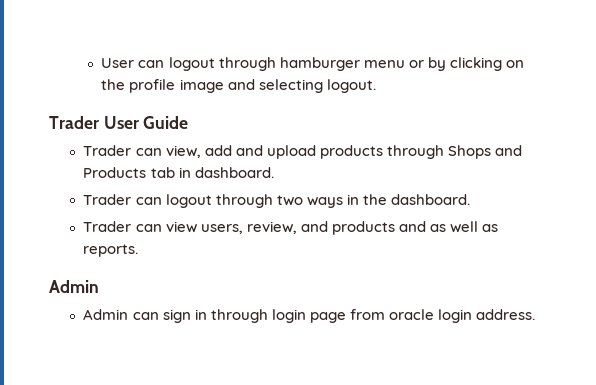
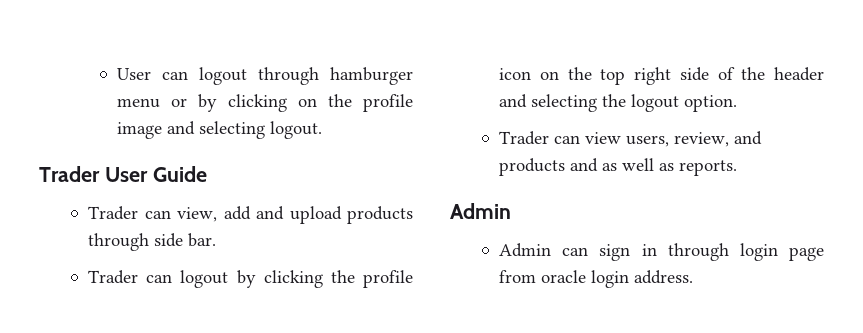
- Trader can view, add and upload products through Shops and Products tab in dashboard.
- Trader can logout through two ways in the dashboard.
+ Trader can view, add and upload products through side bar.
+ Trader can logout by clicking the profile icon on the top right side of the header and selecting the logout option.

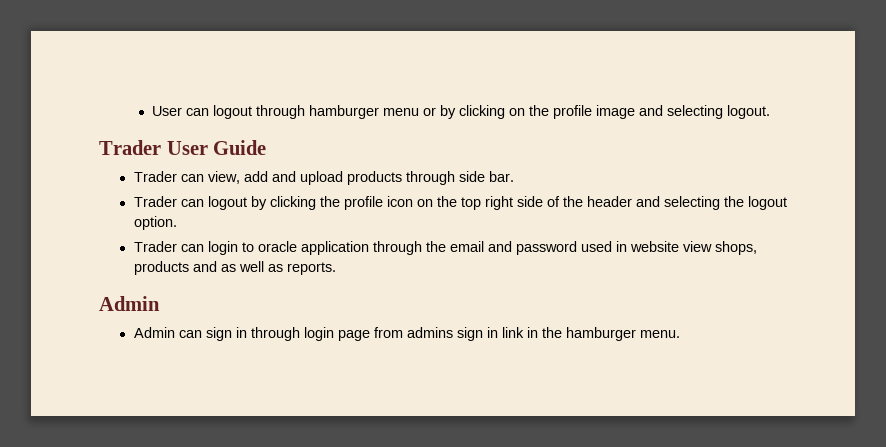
- Trader can view users, review, and products and as well as reports.
+ Trader can login to oracle application through the email and password used in website view shops, products and as well as reports.
- Admin can sign in through login page from oracle login address.
+ Admin can sign in through login page from admins sign in link in the hamburger menu.

